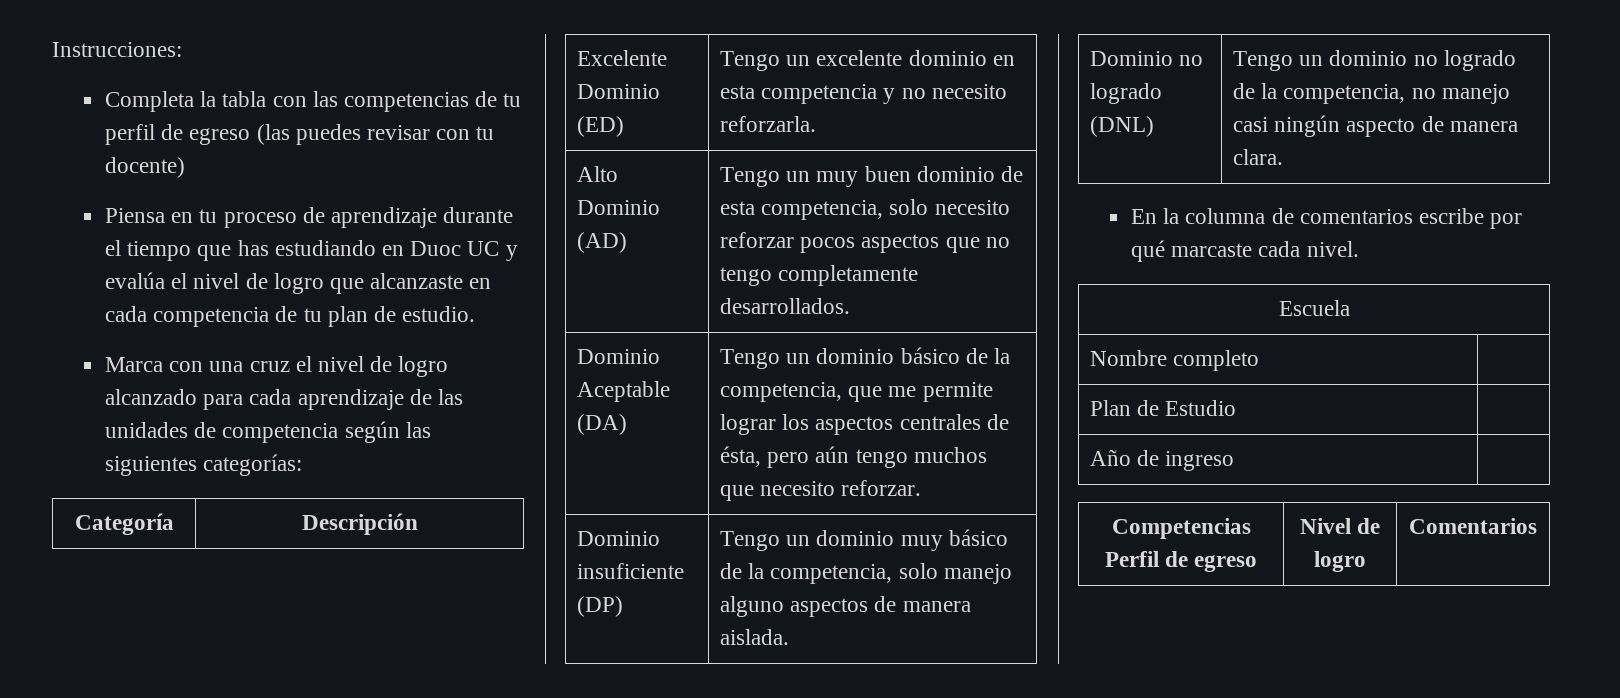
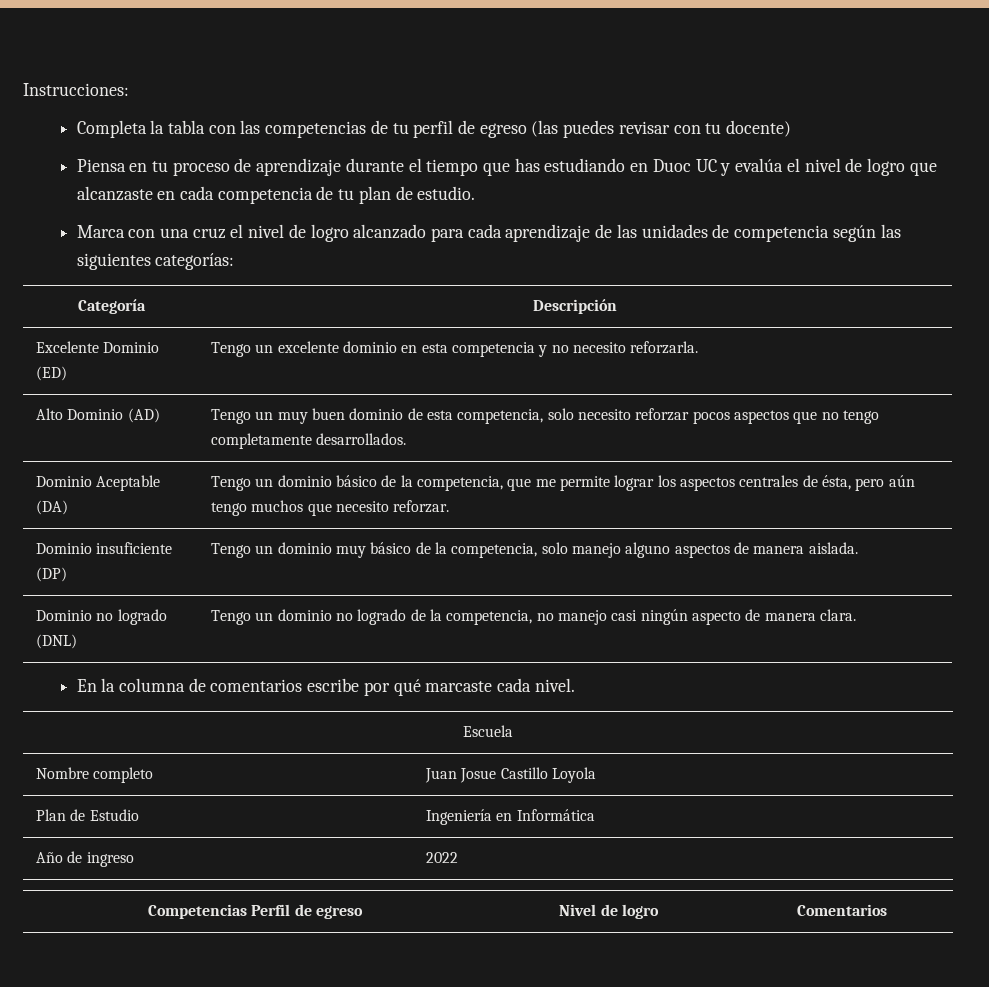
- Nombre completo |
+ Nombre completo | Juan Josue Castillo Loyola
- Plan de Estudio |
+ Plan de Estudio | Ingeniería en Informática
- Año de ingreso |
+ Año de ingreso | 2022

